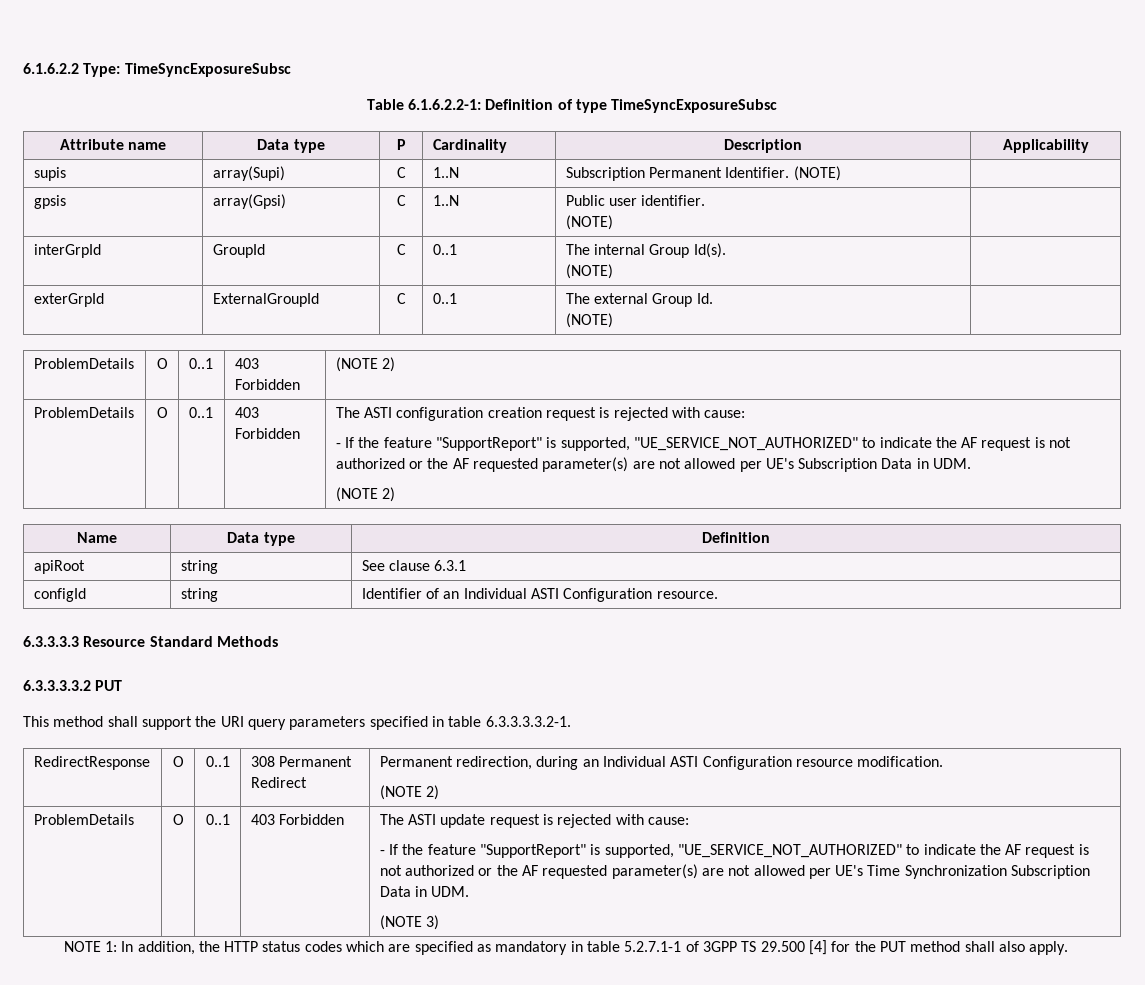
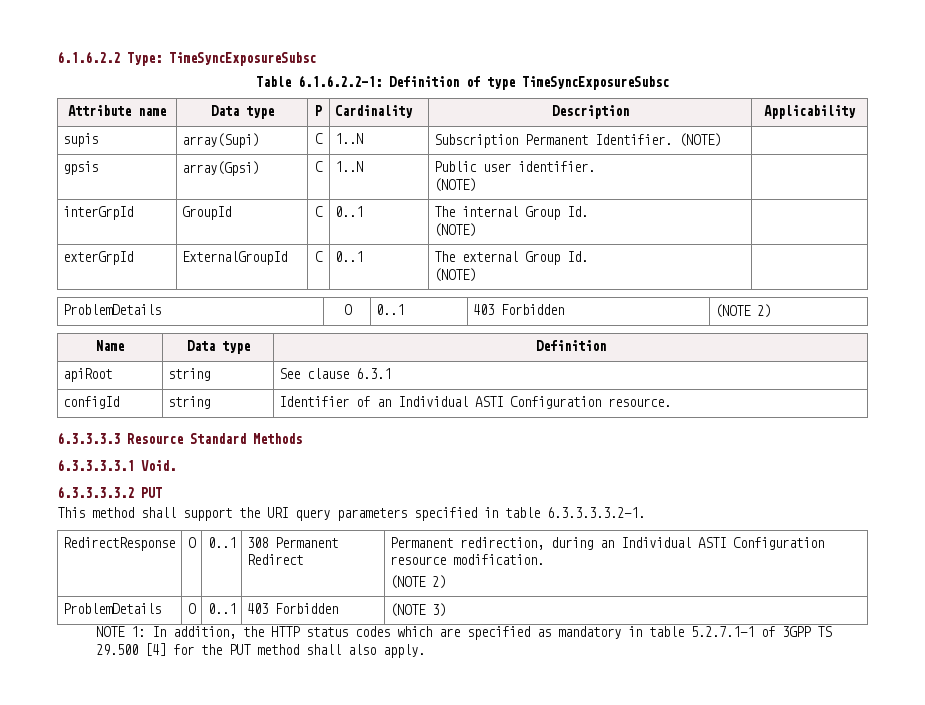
- interGrpId | GroupId | C | 0..1 | The internal Group Id(s).
+ interGrpId | GroupId | C | 0..1 | The internal Group Id.
- ProblemDetails | O | 0..1 | 403 Forbidden | The ASTI configuration creation request is rejected with cause:
- - If the feature "SupportReport" is supported, "UE_SERVICE_NOT_AUTHORIZED" to indicate the AF request is not authorized or the AF requested parameter(s) are not allowed per UE's Subscription Data in UDM.
- (NOTE 2)
+ 6.3.3.3.3.1 Void.
- The ASTI update request is rejected with cause:
- - If the feature "SupportReport" is supported, "UE_SERVICE_NOT_AUTHORIZED" to indicate the AF request is not authorized or the AF requested parameter(s) are not allowed per UE's Time Synchronization Subscription Data in UDM.

